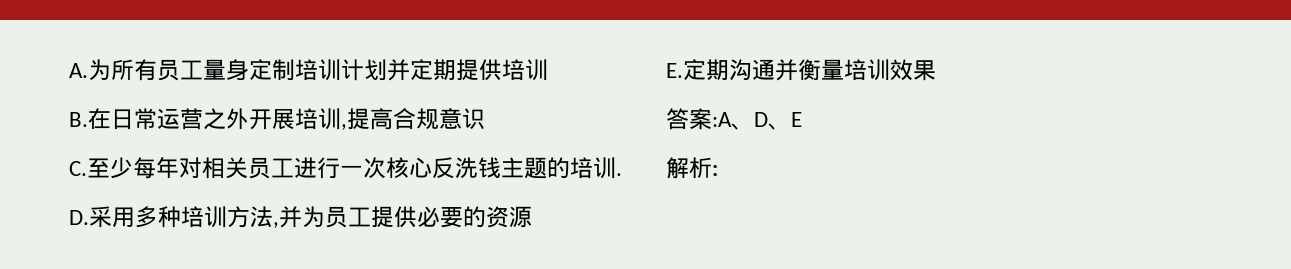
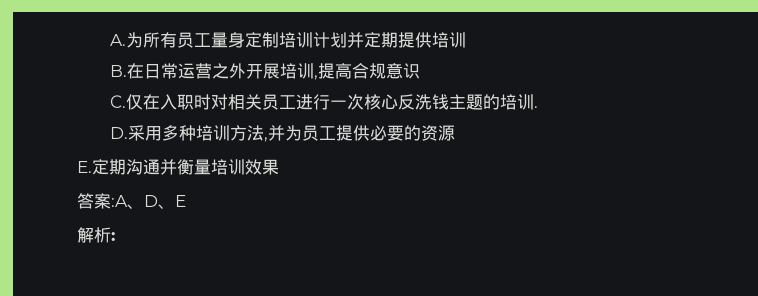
- C.至少每年对相关员工进行一次核心反洗钱主题的培训.
+ C.仅在入职时对相关员工进行一次核心反洗钱主题的培训.

